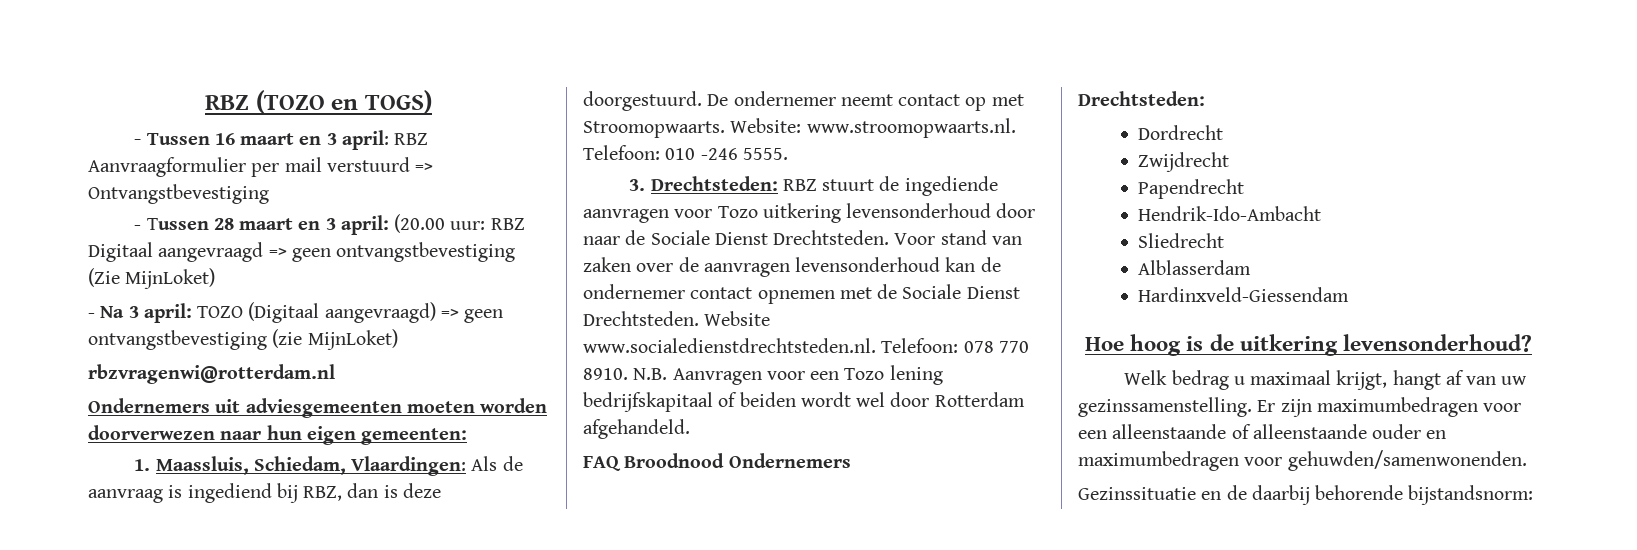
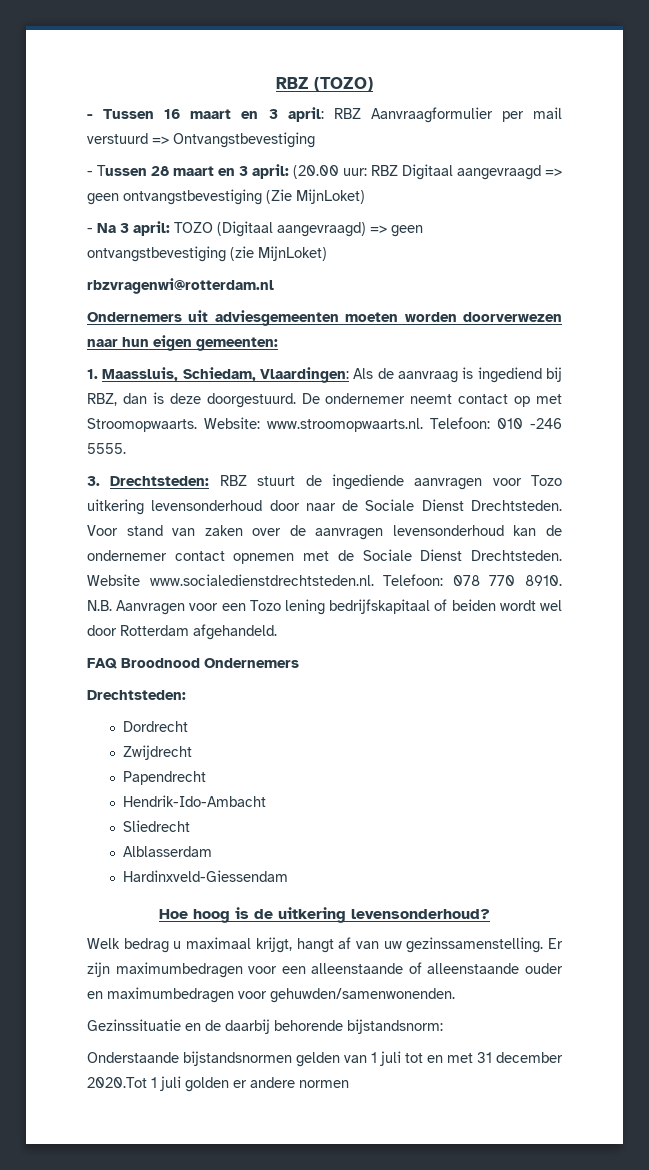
- RBZ (TOZO en TOGS)
+ RBZ (TOZO)
+ Onderstaande bijstandsnormen gelden van 1 juli tot en met 31 december 2020.Tot 1 juli golden er andere normen

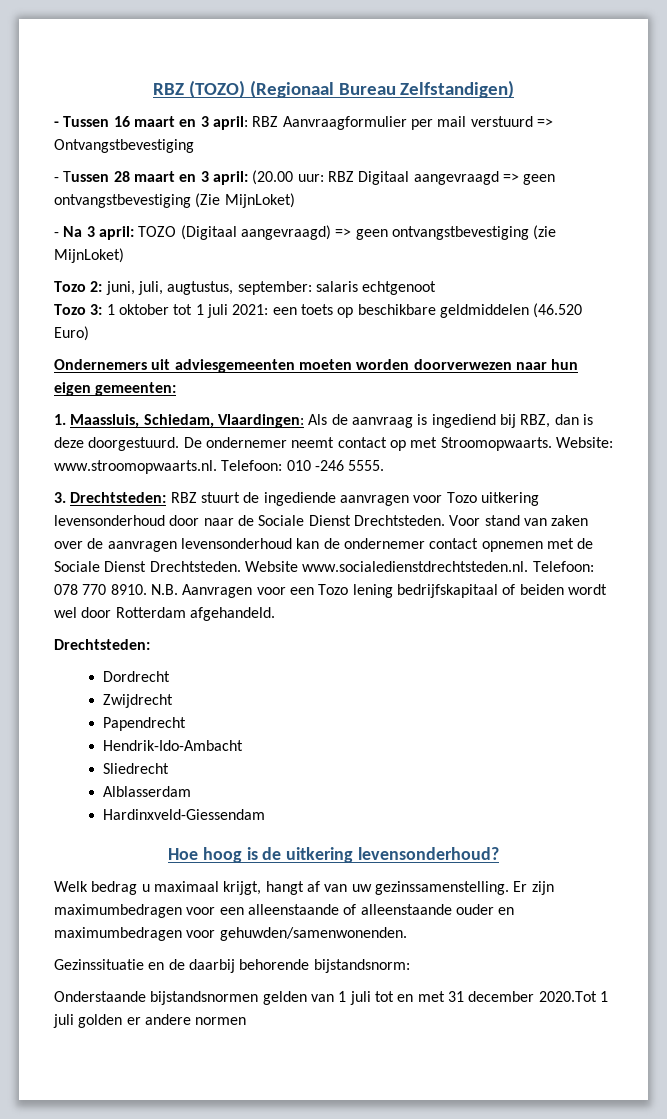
- RBZ (TOZO)
+ RBZ (TOZO) (Regionaal Bureau Zelfstandigen)
- rbzvragenwi@rotterdam.nl
+ Tozo 2: juni, juli, augtustus, september: salaris echtgenoot
+ Tozo 3: 1 oktober tot 1 juli 2021: een toets op beschikbare geldmiddelen (46.520 Euro)
- FAQ Broodnood Ondernemers

